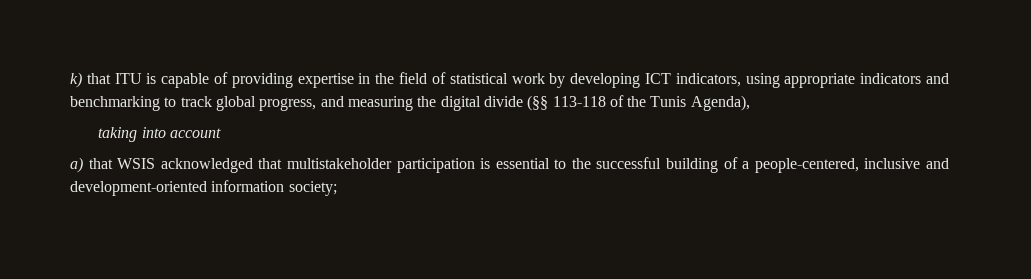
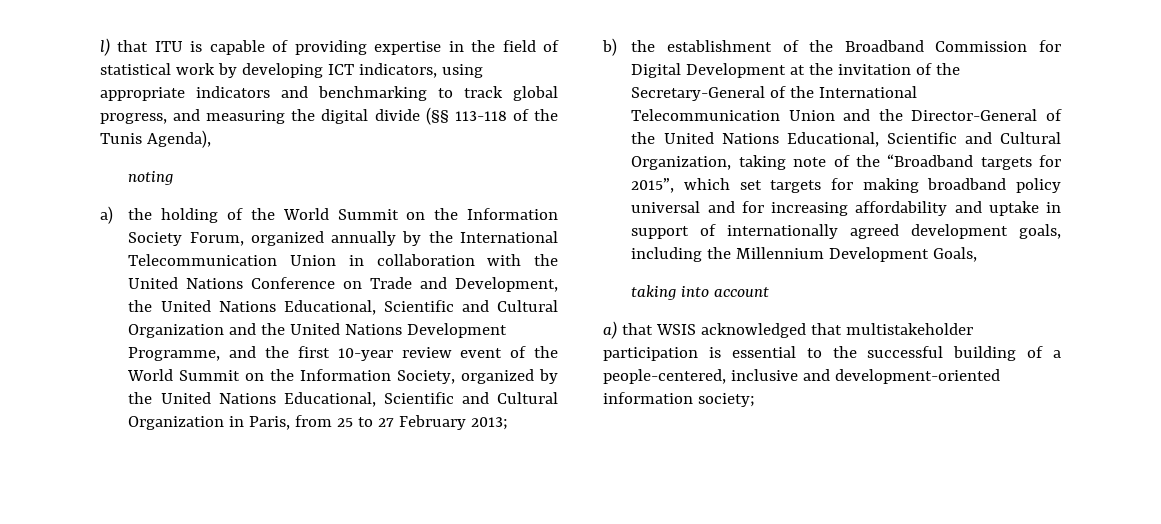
- k) that ITU is capable of providing expertise in the field of statistical work by developing ICT indicators, using appropriate indicators and benchmarking to track global progress, and measuring the digital divide (§§ 113-118 of the Tunis Agenda),
+ l) that ITU is capable of providing expertise in the field of statistical work by developing ICT indicators, using appropriate indicators and benchmarking to track global progress, and measuring the digital divide (§§ 113-118 of the Tunis Agenda),
+ noting
+ a) the holding of the World Summit on the Information Society Forum, organized annually by the International Telecommunication Union in collaboration with the United Nations Conference on Trade and Development, the United Nations Educational, Scientific and Cultural Organization and the United Nations Development Programme, and the first 10-year review event of the World Summit on the Information Society, organized by the United Nations Educational, Scientific and Cultural Organization in Paris, from 25 to 27 February 2013;
+ b) the establishment of the Broadband Commission for Digital Development at the invitation of the Secretary-General of the International Telecommunication Union and the Director-General of the United Nations Educational, Scientific and Cultural Organization, taking note of the “Broadband targets for 2015”, which set targets for making broadband policy universal and for increasing affordability and uptake in support of internationally agreed development goals, including the Millennium Development Goals,

